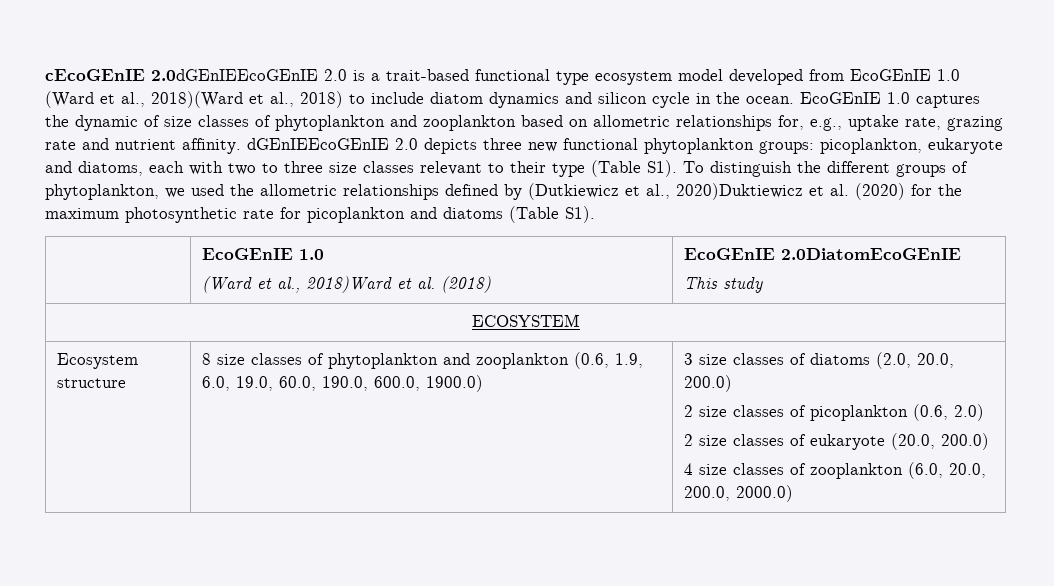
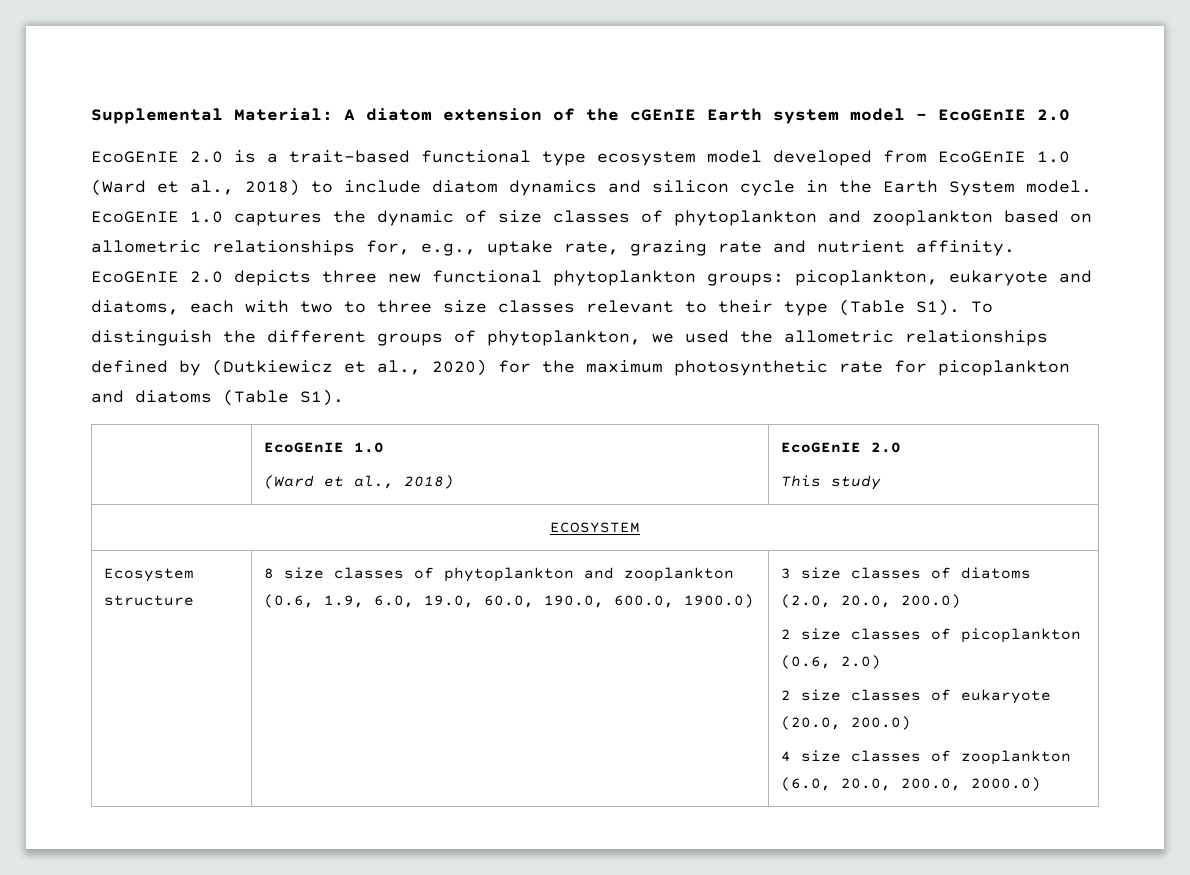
- cEcoGEnIE 2.0dGEnIEEcoGEnIE 2.0 is a trait-based functional type ecosystem model developed from EcoGEnIE 1.0 (Ward et al., 2018)(Ward et al., 2018) to include diatom dynamics and silicon cycle in the ocean.
+ Supplemental Material: A diatom extension of the cGEnIE Earth system model – EcoGEnIE 2.0
+ EcoGEnIE 2.0 is a trait-based functional type ecosystem model developed from EcoGEnIE 1.0 (Ward et al., 2018) to include diatom dynamics and silicon cycle in the Earth System model.
- EcoGEnIE 1.0 captures the dynamic of size classes of phytoplankton and zooplankton based on allometric relationships for, e.g., uptake rate, grazing rate and nutrient affinity. dGEnIEEcoGEnIE 2.0 depicts three new functional phytoplankton groups:
+ EcoGEnIE 1.0 captures the dynamic of size classes of phytoplankton and zooplankton based on allometric relationships for, e.g., uptake rate, grazing rate and nutrient affinity. EcoGEnIE 2.0 depicts three new functional phytoplankton groups:
- picoplankton, eukaryote and diatoms, each with two to three size classes relevant to their type (Table S1). To distinguish the different groups of phytoplankton, we used the allometric relationships defined by (Dutkiewicz et al., 2020)Duktiewicz et al. (2020) for the maximum photosynthetic rate for picoplankton and diatoms (Table S1).
+ picoplankton, eukaryote and diatoms, each with two to three size classes relevant to their type (Table S1). To distinguish the different groups of phytoplankton, we used the allometric relationships defined by (Dutkiewicz et al., 2020) for the maximum photosynthetic rate for picoplankton and diatoms (Table S1).
  | EcoGEnIE 1.0
- (Ward et al., 2018)Ward et al. (2018) | EcoGEnIE 2.0DiatomEcoGEnIE
+ (Ward et al., 2018) | EcoGEnIE 2.0

